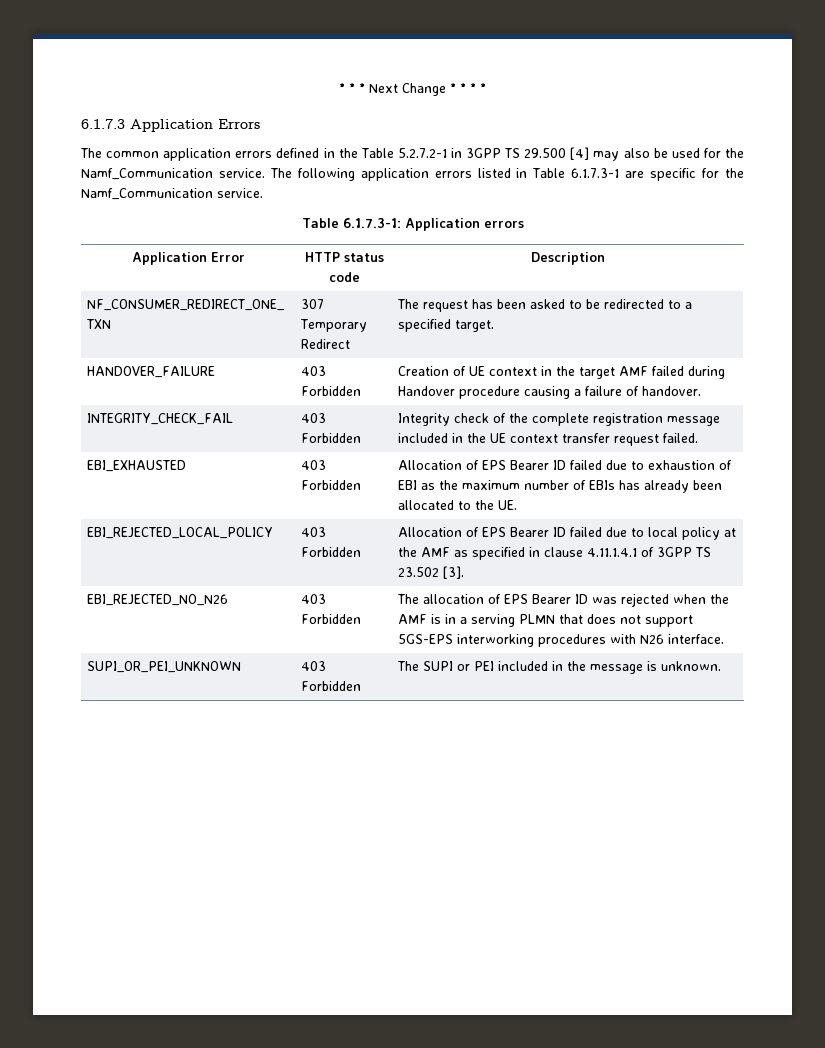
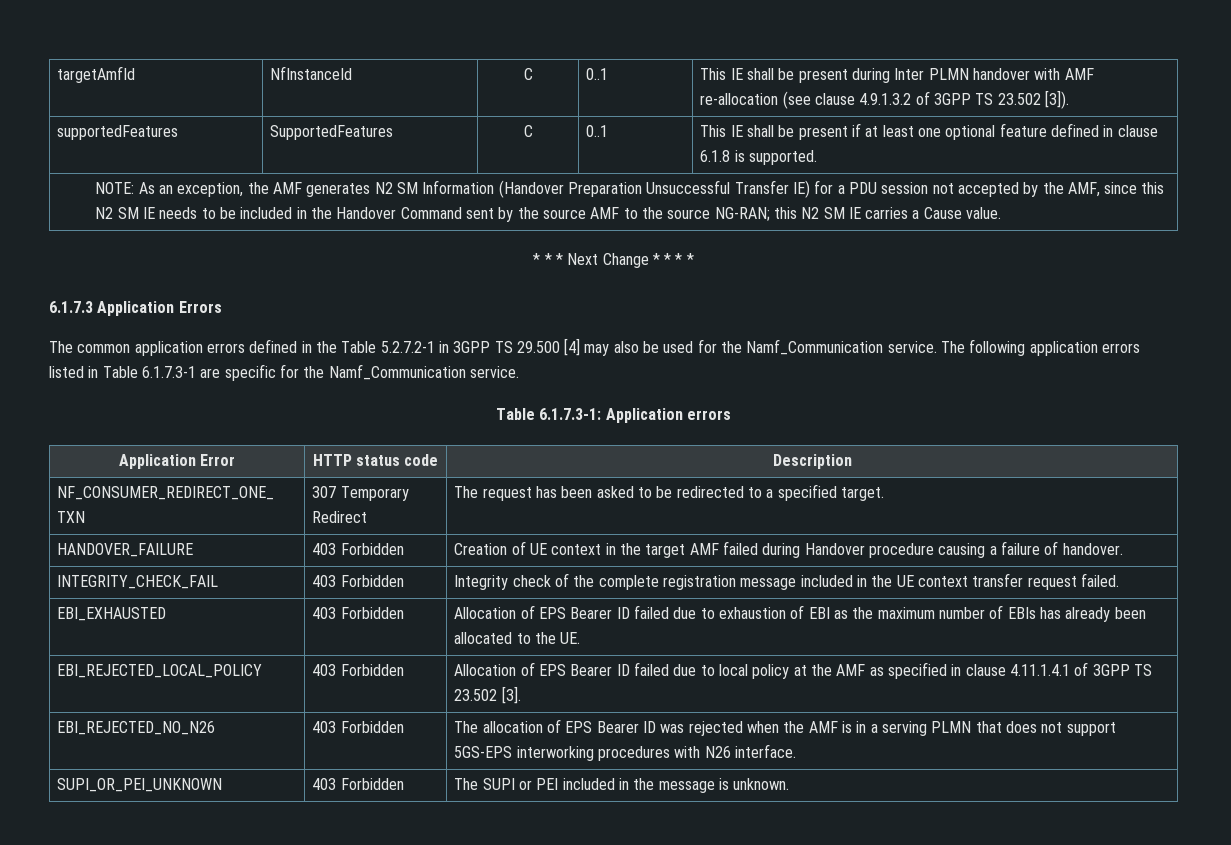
+ targetAmfId | NfInstanceId | C | 0..1 | This IE shall be present during Inter PLMN handover with AMF re-allocation (see clause 4.9.1.3.2 of 3GPP TS 23.502 [3]).
+ supportedFeatures | SupportedFeatures | C | 0..1 | This IE shall be present if at least one optional feature defined in clause 6.1.8 is supported.
+ NOTE: As an exception, the AMF generates N2 SM Information (Handover Preparation Unsuccessful Transfer IE) for a PDU session not accepted by the AMF, since this N2 SM IE needs to be included in the Handover Command sent by the source AMF to the source NG-RAN; this N2 SM IE carries a Cause value.

